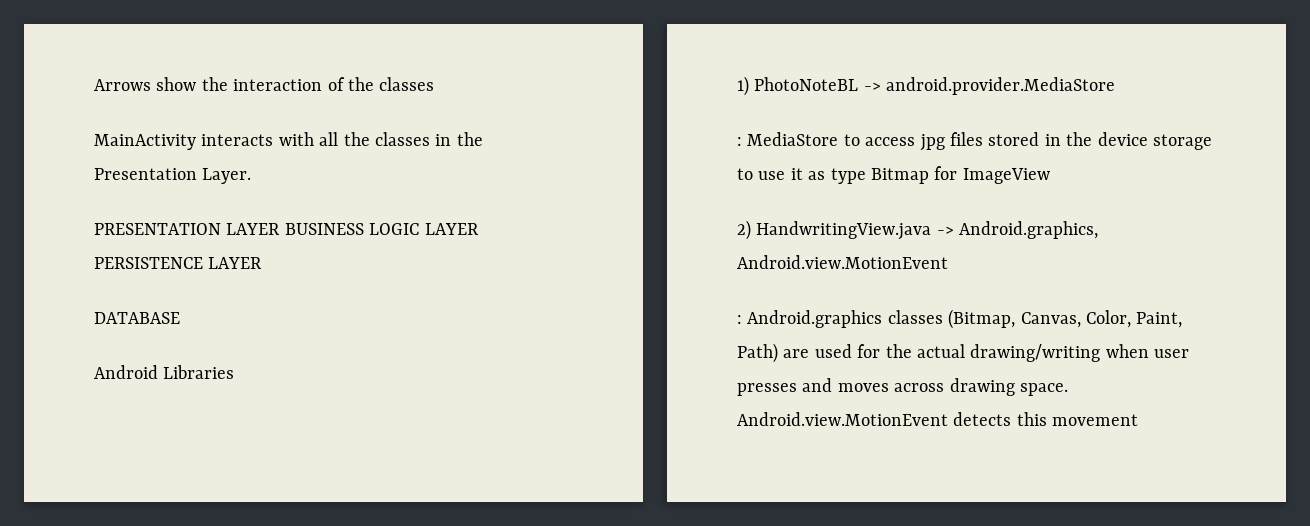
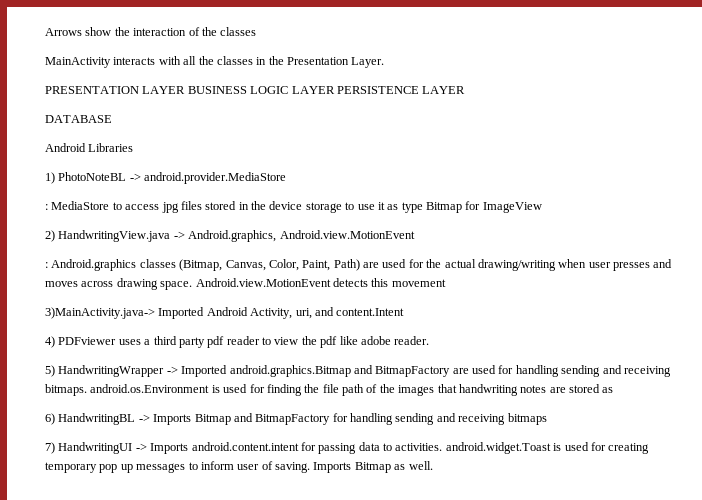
+ 3)MainActivity.java-> Imported Android Activity, uri, and content.Intent
+ 4) PDFviewer uses a third party pdf reader to view the pdf like adobe reader.
+ 5) HandwritingWrapper -> Imported android.graphics.Bitmap and BitmapFactory are used for handling sending and receiving bitmaps. android.os.Environment is used for finding the file path of the images that handwriting notes are stored as
+ 6) HandwritingBL -> Imports Bitmap and BitmapFactory for handling sending and receiving bitmaps
+ 7) HandwritingUI -> Imports android.content.intent for passing data to activities. android.widget.Toast is used for creating temporary pop up messages to inform user of saving. Imports Bitmap as well.

